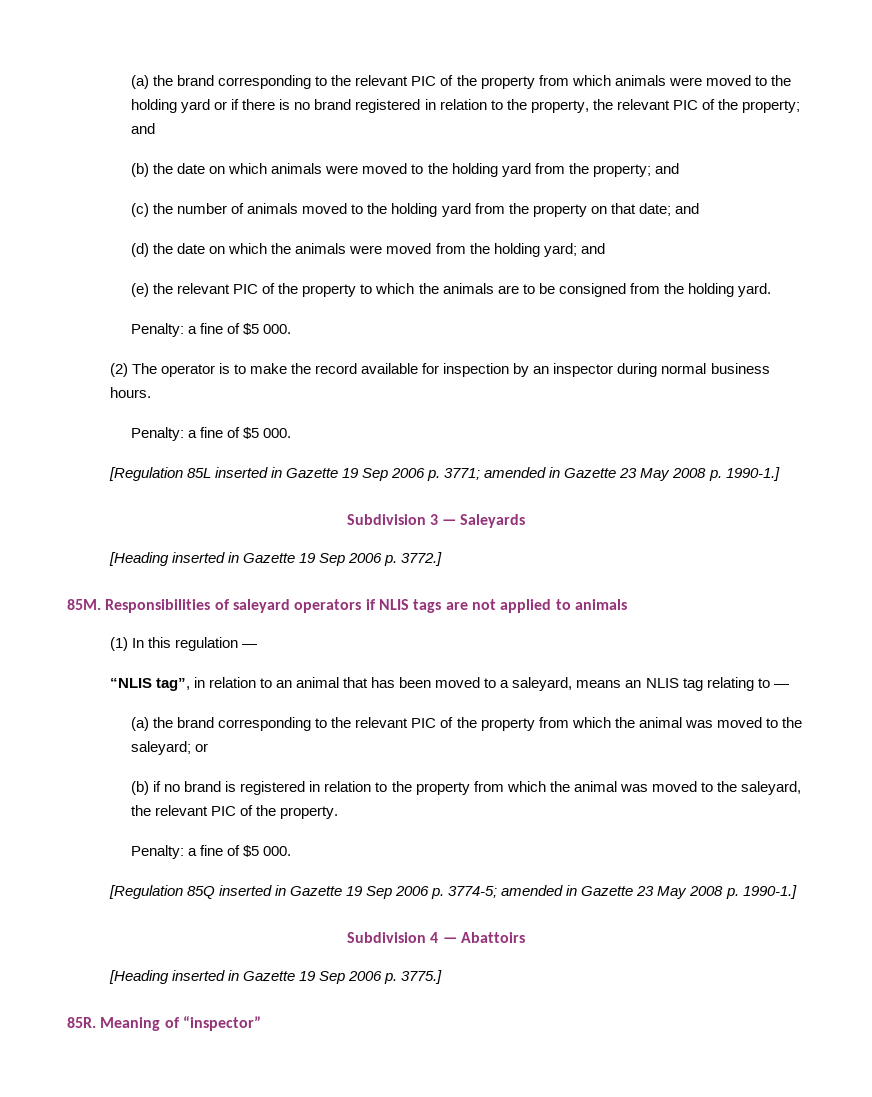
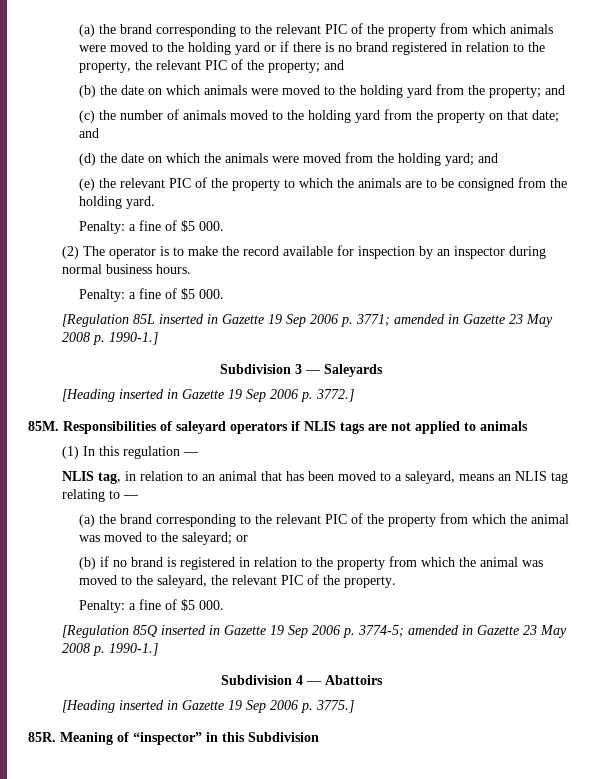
- “NLIS tag”, in relation to an animal that has been moved to a saleyard, means an NLIS tag relating to —
+ NLIS tag, in relation to an animal that has been moved to a saleyard, means an NLIS tag relating to —
- Meaning of “inspector”
+ Meaning of “inspector” in this Subdivision

